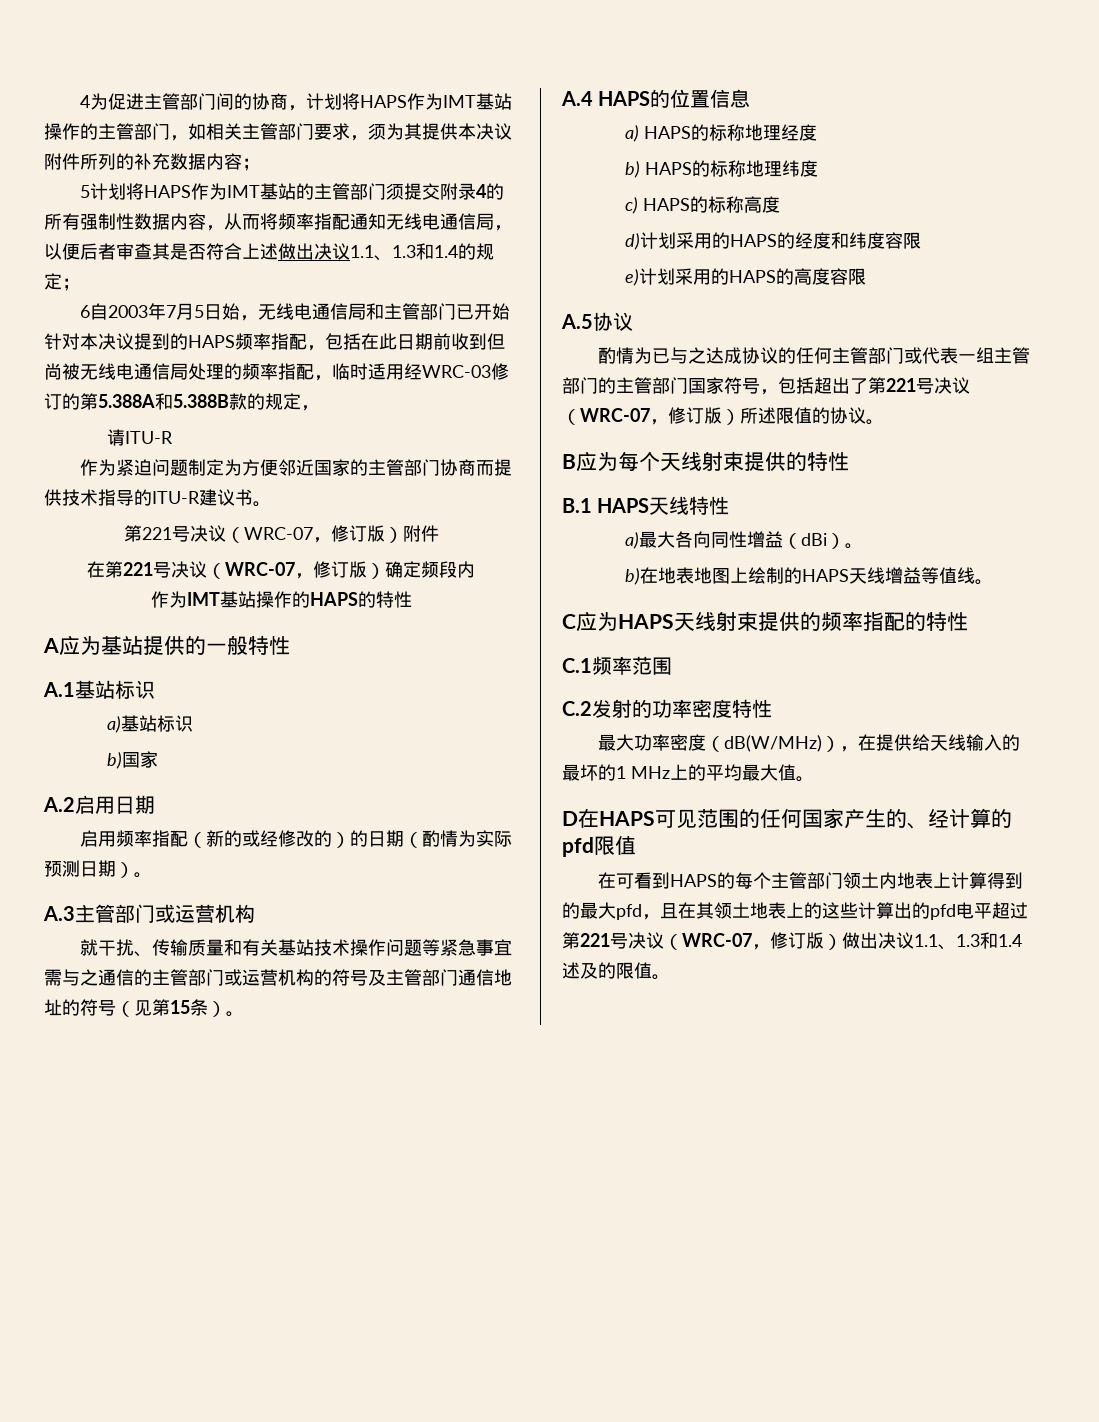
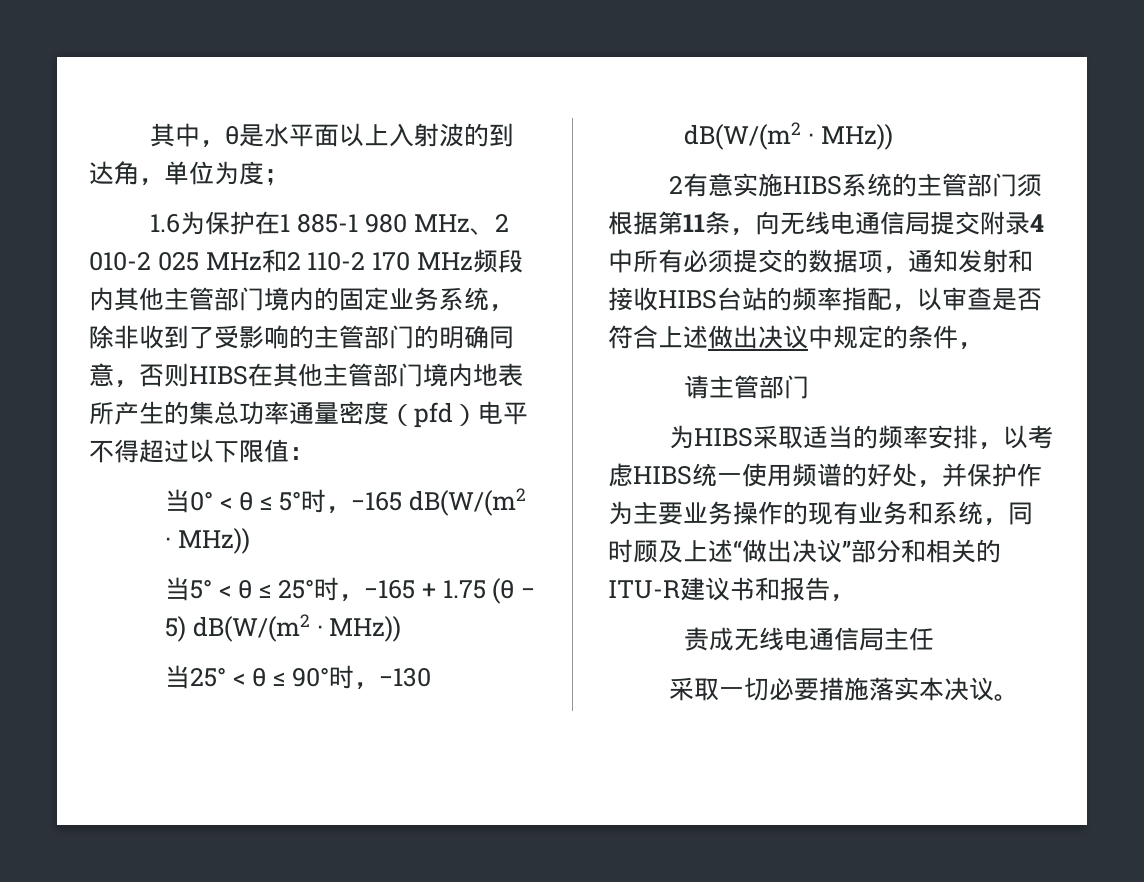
- 4为促进主管部门间的协商，计划将HAPS作为IMT基站操作的主管部门，如相关主管部门要求，须为其提供本决议附件所列的补充数据内容；
- 5计划将HAPS作为IMT基站的主管部门须提交附录4的所有强制性数据内容，从而将频率指配通知无线电通信局，以便后者审查其是否符合上述做出决议1.1、1.3和1.4的规定；
- 6自2003年7月5日始，无线电通信局和主管部门已开始针对本决议提到的HAPS频率指配，包括在此日期前收到但尚被无线电通信局处理的频率指配，临时适用经WRC-03修订的第5.388A和5.388B款的规定，
- 请ITU-R
- 作为紧迫问题制定为方便邻近国家的主管部门协商而提供技术指导的ITU-R建议书。
- 第221号决议（WRC-07，修订版）附件
- 在第221号决议（WRC-07，修订版）确定频段内
- 作为IMT基站操作的HAPS的特性
- A应为基站提供的一般特性
- A.1基站标识
- a)基站标识
- b)国家
- A.2启用日期
- 启用频率指配（新的或经修改的）的日期（酌情为实际预测日期）。
- A.3主管部门或运营机构
- 就干扰、传输质量和有关基站技术操作问题等紧急事宜需与之通信的主管部门或运营机构的符号及主管部门通信地址的符号（见第15条）。
- A.4 HAPS的位置信息
- a) HAPS的标称地理经度
- b) HAPS的标称地理纬度
- c) HAPS的标称高度
- d)计划采用的HAPS的经度和纬度容限
- e)计划采用的HAPS的高度容限
- A.5协议
- 酌情为已与之达成协议的任何主管部门或代表一组主管部门的主管部门国家符号，包括超出了第221号决议（WRC-07，修订版）所述限值的协议。
- B应为每个天线射束提供的特性
- B.1 HAPS天线特性
- a)最大各向同性增益（dBi）。
- b)在地表地图上绘制的HAPS天线增益等值线。
- C应为HAPS天线射束提供的频率指配的特性
- C.1频率范围
- C.2发射的功率密度特性
- 最大功率密度（dB(W/MHz)），在提供给天线输入的最坏的1 MHz上的平均最大值。
- D在HAPS可见范围的任何国家产生的、经计算的pfd限值
- 在可看到HAPS的每个主管部门领土内地表上计算得到的最大pfd，且在其领土地表上的这些计算出的pfd电平超过第221号决议（WRC-07，修订版）做出决议1.1、1.3和1.4述及的限值。
+ 其中，θ是水平面以上入射波的到达角，单位为度；
+ 1.6为保护在1 885-1 980 MHz、2 010-2 025 MHz和2 110-2 170 MHz频段内其他主管部门境内的固定业务系统，除非收到了受影响的主管部门的明确同意，否则HIBS在其他主管部门境内地表所产生的集总功率通量密度（pfd）电平不得超过以下限值：
+ 当0° < θ ≤ 5°时，−165 dB(W/(m2 · MHz))
+ 当5° < θ ≤ 25°时，−165 + 1.75 (θ − 5) dB(W/(m2 · MHz))
+ 当25° < θ ≤ 90°时，−130 dB(W/(m2 · MHz))
+ 2有意实施HIBS系统的主管部门须根据第11条，向无线电通信局提交附录4中所有必须提交的数据项，通知发射和接收HIBS台站的频率指配，以审查是否符合上述做出决议中规定的条件，
+ 请主管部门
+ 为HIBS采取适当的频率安排，以考虑HIBS统一使用频谱的好处，并保护作为主要业务操作的现有业务和系统，同时顾及上述“做出决议”部分和相关的ITU-R建议书和报告，
+ 责成无线电通信局主任
+ 采取一切必要措施落实本决议。

